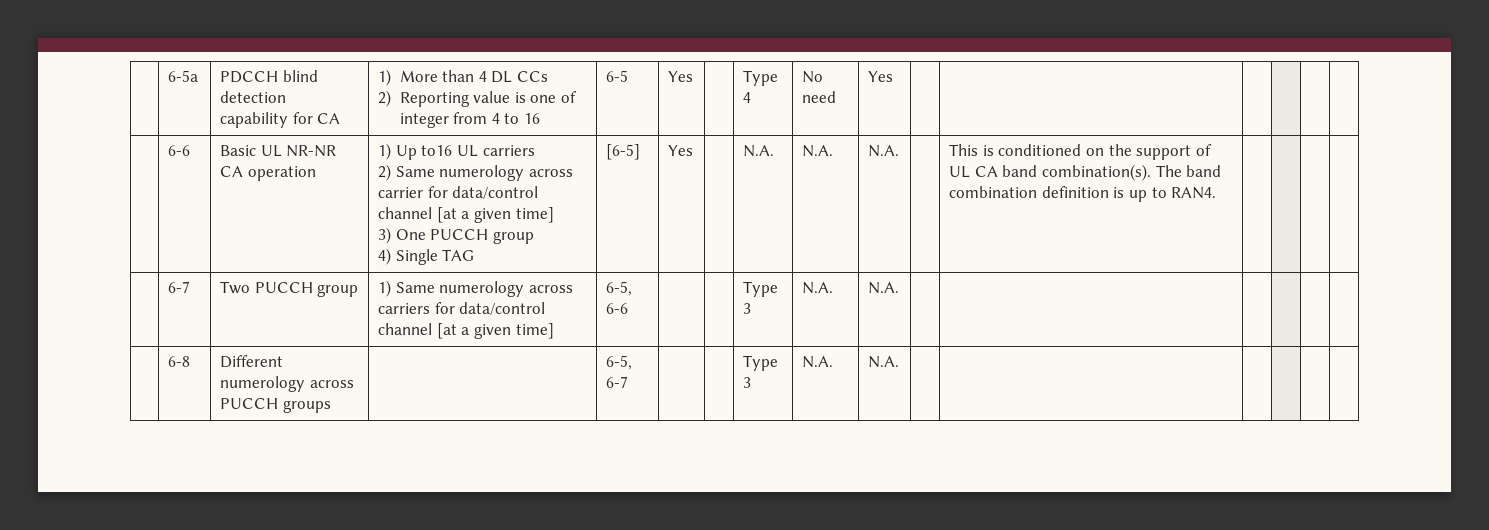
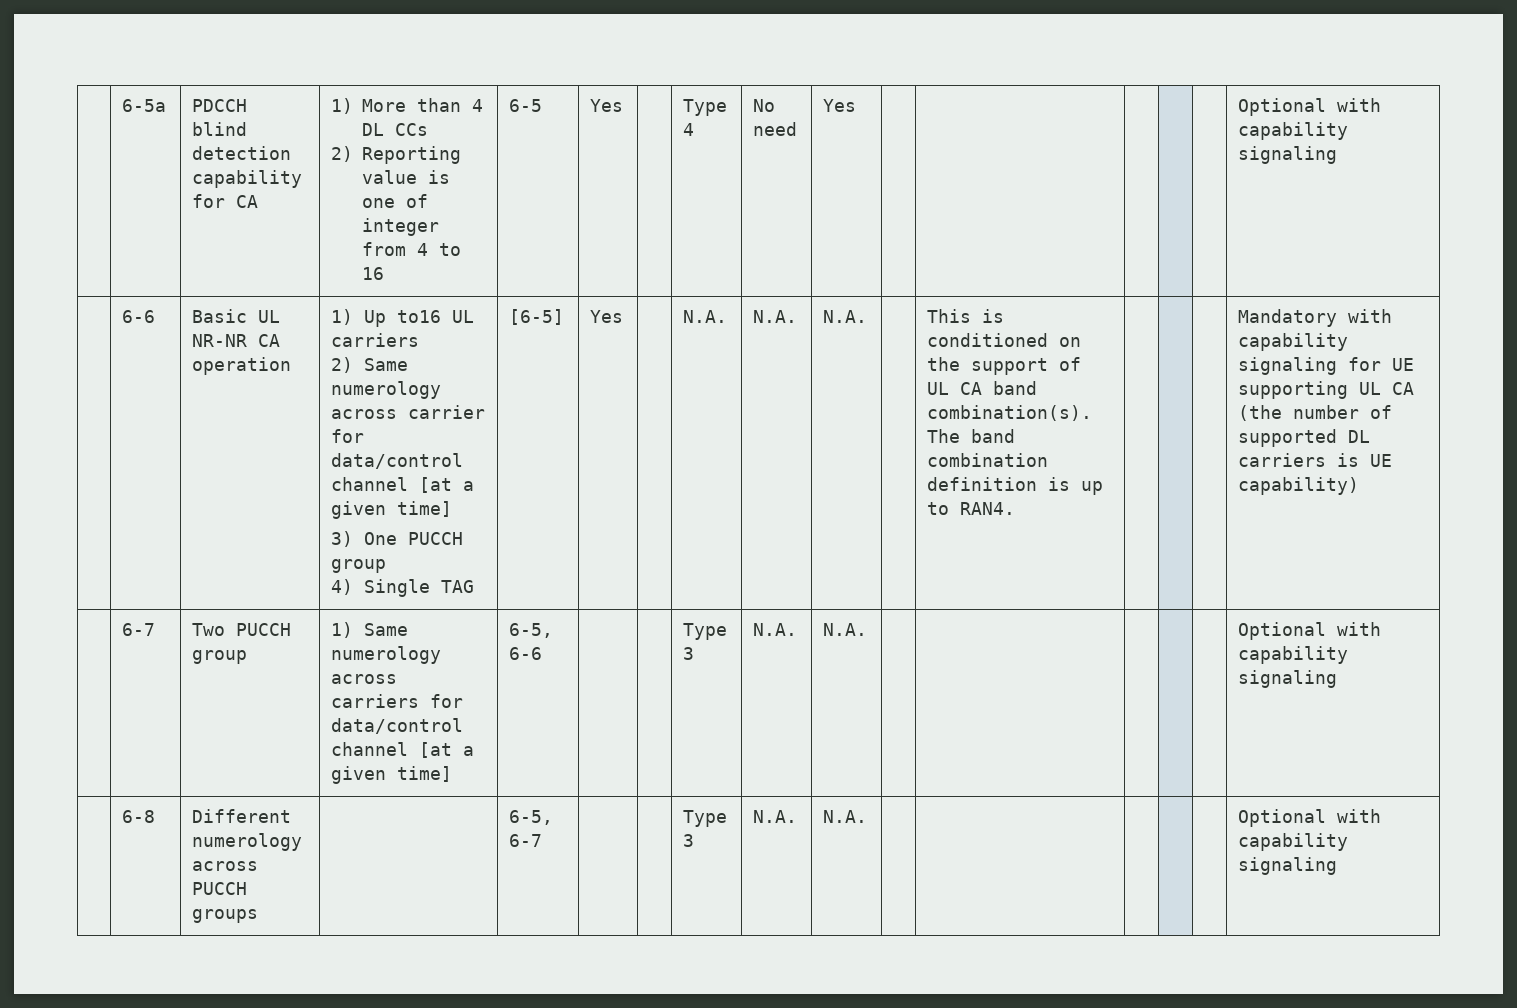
  | 6-5a | PDCCH blind detection capability for CA | 1) More than 4 DL CCs
- 2) Reporting value is one of integer from 4 to 16 | 6-5 | Yes | | Type 4 | No need | Yes | | | | | |
+ 2) Reporting value is one of integer from 4 to 16 | 6-5 | Yes | | Type 4 | No need | Yes | | | | | | Optional with capability signaling
+ Mandatory with capability signaling for UE supporting UL CA (the number of supported DL carriers is UE capability)
- | 6-7 | Two PUCCH group | 1) Same numerology across carriers for data/control channel [at a given time] | 6-5, 6-6 | | | Type 3 | N.A. | N.A. | | | | | |
+ | 6-7 | Two PUCCH group | 1) Same numerology across carriers for data/control channel [at a given time] | 6-5, 6-6 | | | Type 3 | N.A. | N.A. | | | | | | Optional with capability signaling
- | 6-8 | Different numerology across PUCCH groups | | 6-5, 6-7 | | | Type 3 | N.A. | N.A. | | | | | |
+ | 6-8 | Different numerology across PUCCH groups | | 6-5, 6-7 | | | Type 3 | N.A. | N.A. | | | | | | Optional with capability signaling

